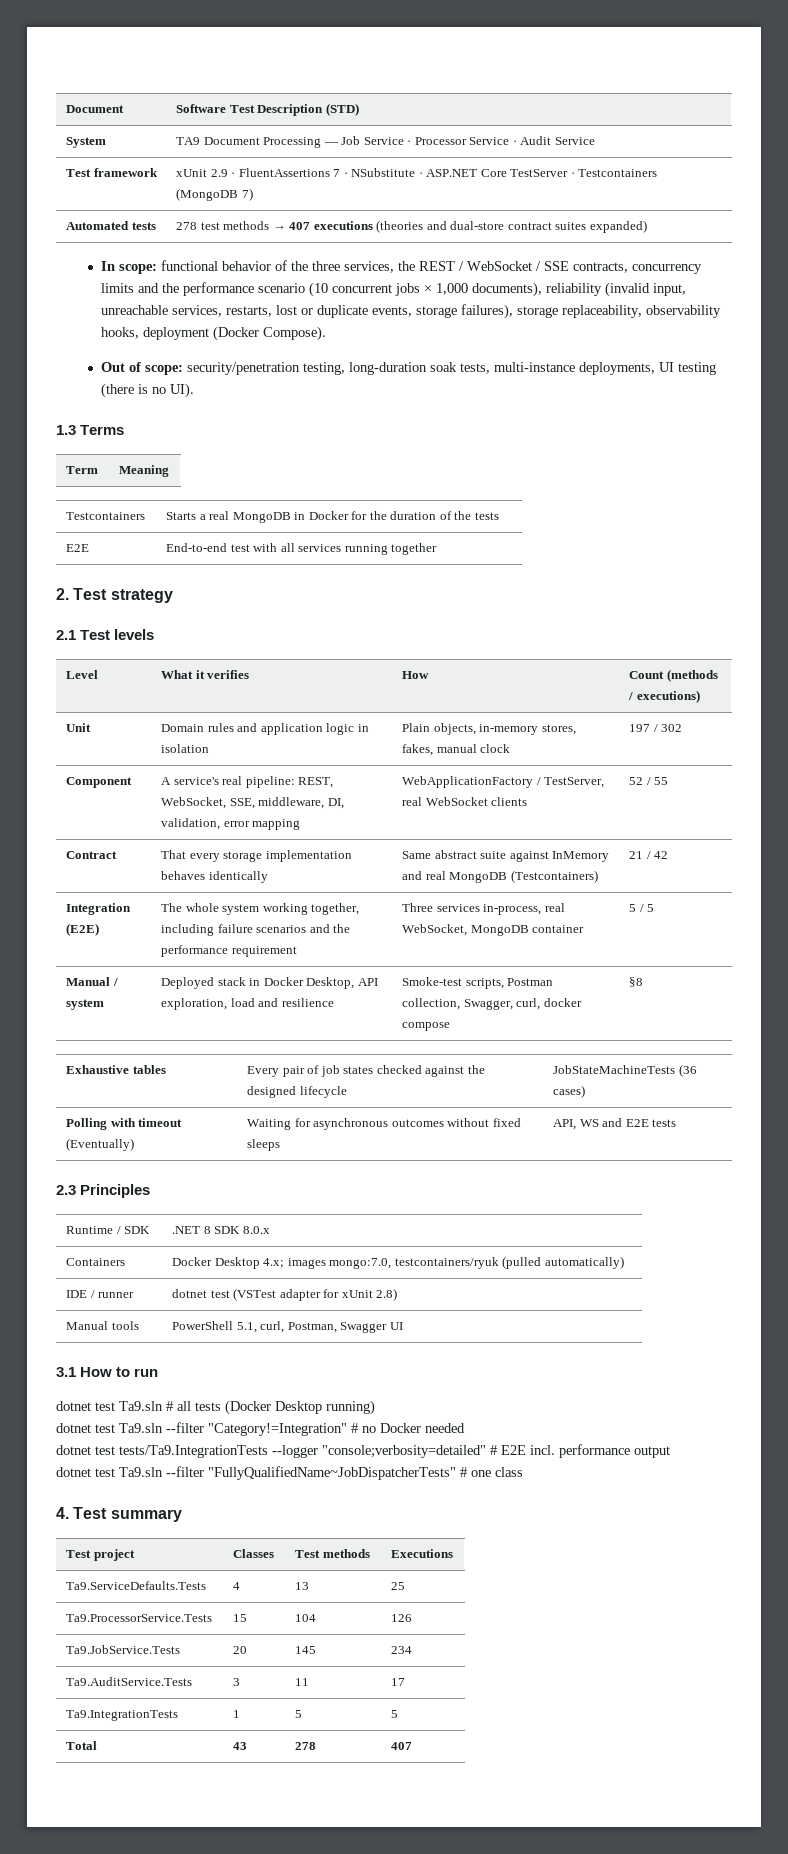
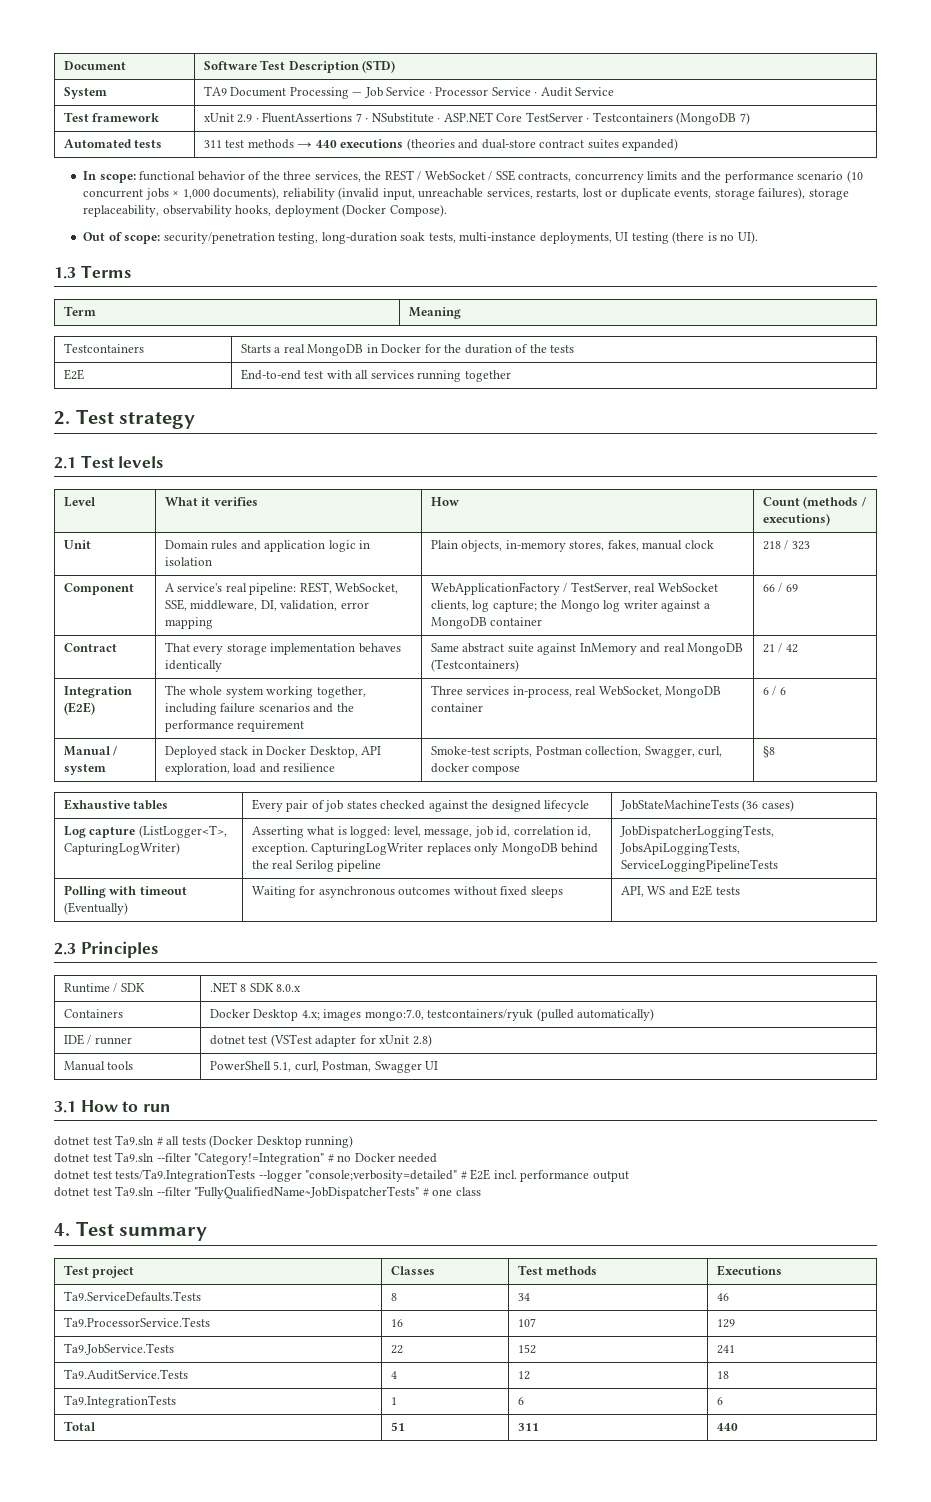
- Automated tests | 278 test methods → 407 executions (theories and dual-store contract suites expanded)
+ Automated tests | 311 test methods → 440 executions (theories and dual-store contract suites expanded)
- Unit | Domain rules and application logic in isolation | Plain objects, in-memory stores, fakes, manual clock | 197 / 302
+ Unit | Domain rules and application logic in isolation | Plain objects, in-memory stores, fakes, manual clock | 218 / 323
- Component | A service's real pipeline: REST, WebSocket, SSE, middleware, DI, validation, error mapping | WebApplicationFactory / TestServer, real WebSocket clients | 52 / 55
+ Component | A service's real pipeline: REST, WebSocket, SSE, middleware, DI, validation, error mapping | WebApplicationFactory / TestServer, real WebSocket clients, log capture; the Mongo log writer against a MongoDB container | 66 / 69
- Integration (E2E) | The whole system working together, including failure scenarios and the performance requirement | Three services in-process, real WebSocket, MongoDB container | 5 / 5
+ Integration (E2E) | The whole system working together, including failure scenarios and the performance requirement | Three services in-process, real WebSocket, MongoDB container | 6 / 6
+ Log capture (ListLogger<T>, CapturingLogWriter) | Asserting what is logged: level, message, job id, correlation id, exception. CapturingLogWriter replaces only MongoDB behind the real Serilog pipeline | JobDispatcherLoggingTests, JobsApiLoggingTests, ServiceLoggingPipelineTests
- Ta9.ServiceDefaults.Tests | 4 | 13 | 25
- Ta9.ProcessorService.Tests | 15 | 104 | 126
- Ta9.JobService.Tests | 20 | 145 | 234
- Ta9.AuditService.Tests | 3 | 11 | 17
+ Ta9.ServiceDefaults.Tests | 8 | 34 | 46
+ Ta9.ProcessorService.Tests | 16 | 107 | 129
+ Ta9.JobService.Tests | 22 | 152 | 241
+ Ta9.AuditService.Tests | 4 | 12 | 18
- Ta9.IntegrationTests | 1 | 5 | 5
+ Ta9.IntegrationTests | 1 | 6 | 6
- Total | 43 | 278 | 407
+ Total | 51 | 311 | 440

